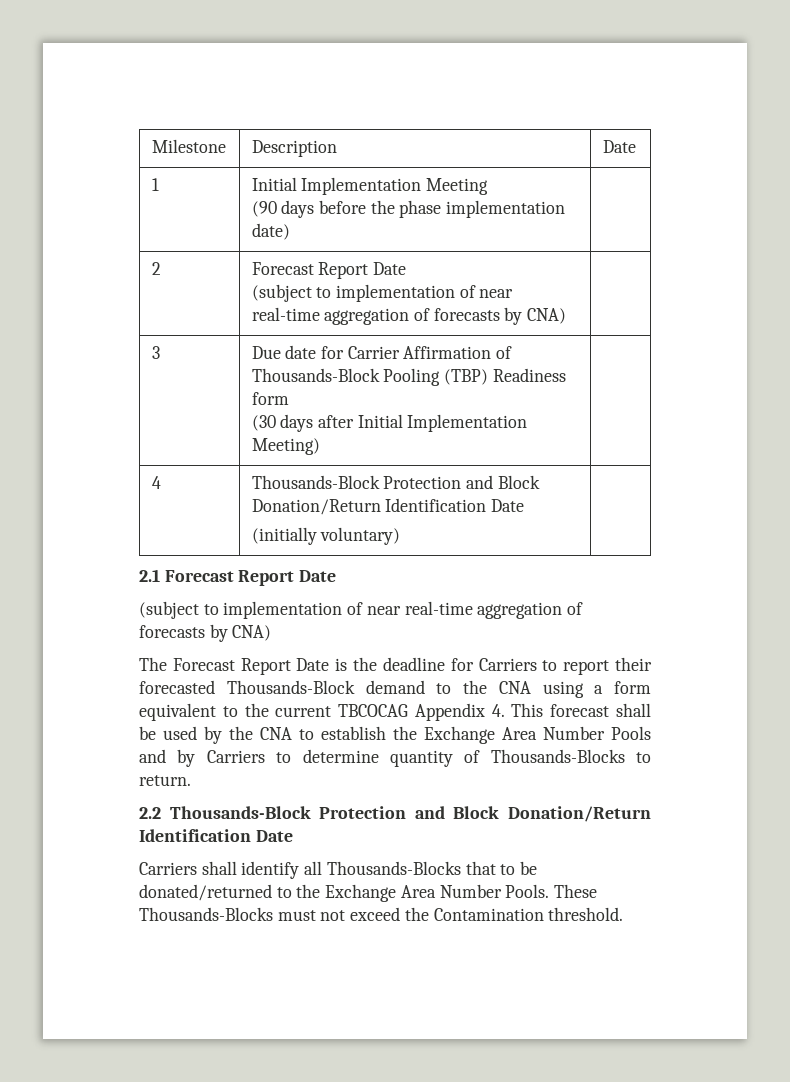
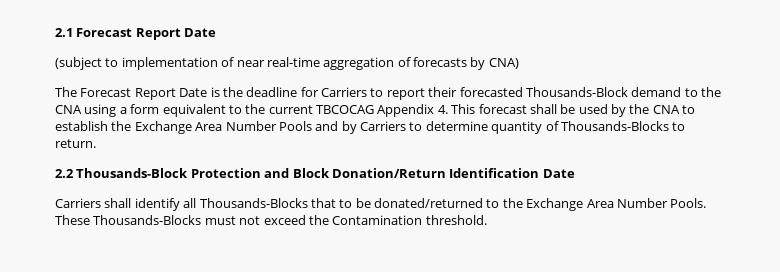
- Milestone | Description | Date
- 1 | Initial Implementation Meeting
- (90 days before the phase implementation date) |
- 2 | Forecast Report Date
- (subject to implementation of near real-time aggregation of forecasts by CNA) |
- 3 | Due date for Carrier Affirmation of Thousands-Block Pooling (TBP) Readiness form
- (30 days after Initial Implementation Meeting) |
- 4 | Thousands-Block Protection and Block Donation/Return Identification Date
- (initially voluntary) |

